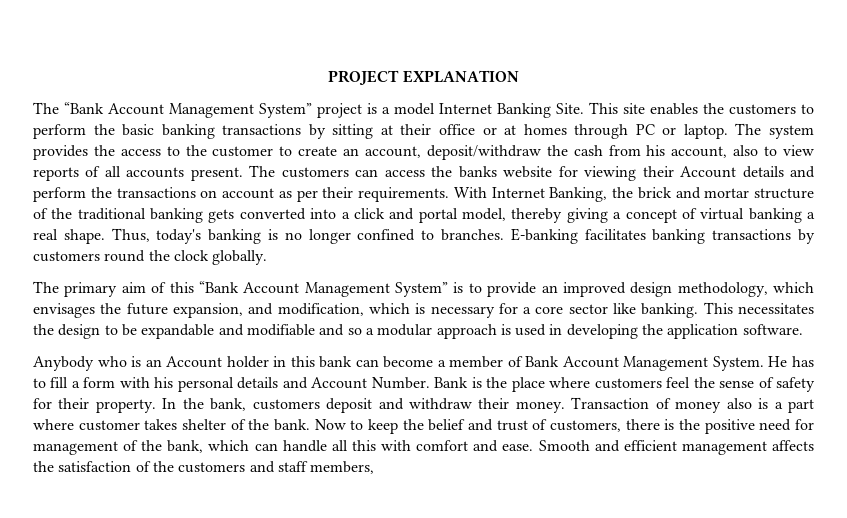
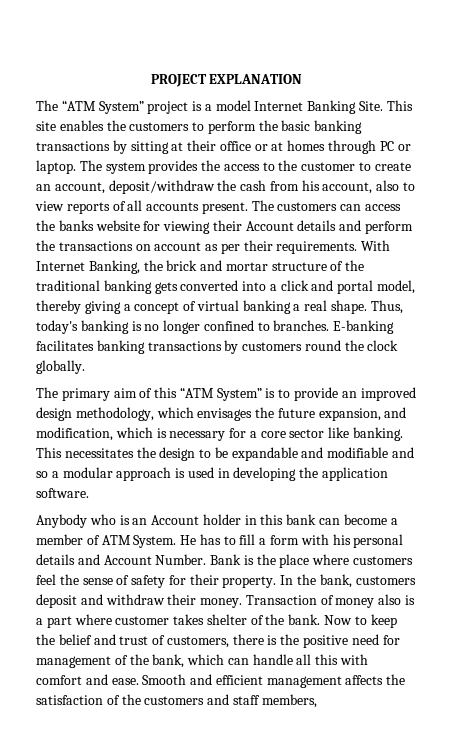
- The “Bank Account Management System” project is a model Internet Banking Site.
+ The “ATM System” project is a model Internet Banking Site.
- The primary aim of this “Bank Account Management System” is to provide an improved design methodology, which envisages the future expansion, and modification, which is necessary for a core sector like banking.
+ The primary aim of this “ATM System” is to provide an improved design methodology, which envisages the future expansion, and modification, which is necessary for a core sector like banking.
- Anybody who is an Account holder in this bank can become a member of Bank Account Management System.
+ Anybody who is an Account holder in this bank can become a member of ATM System.

